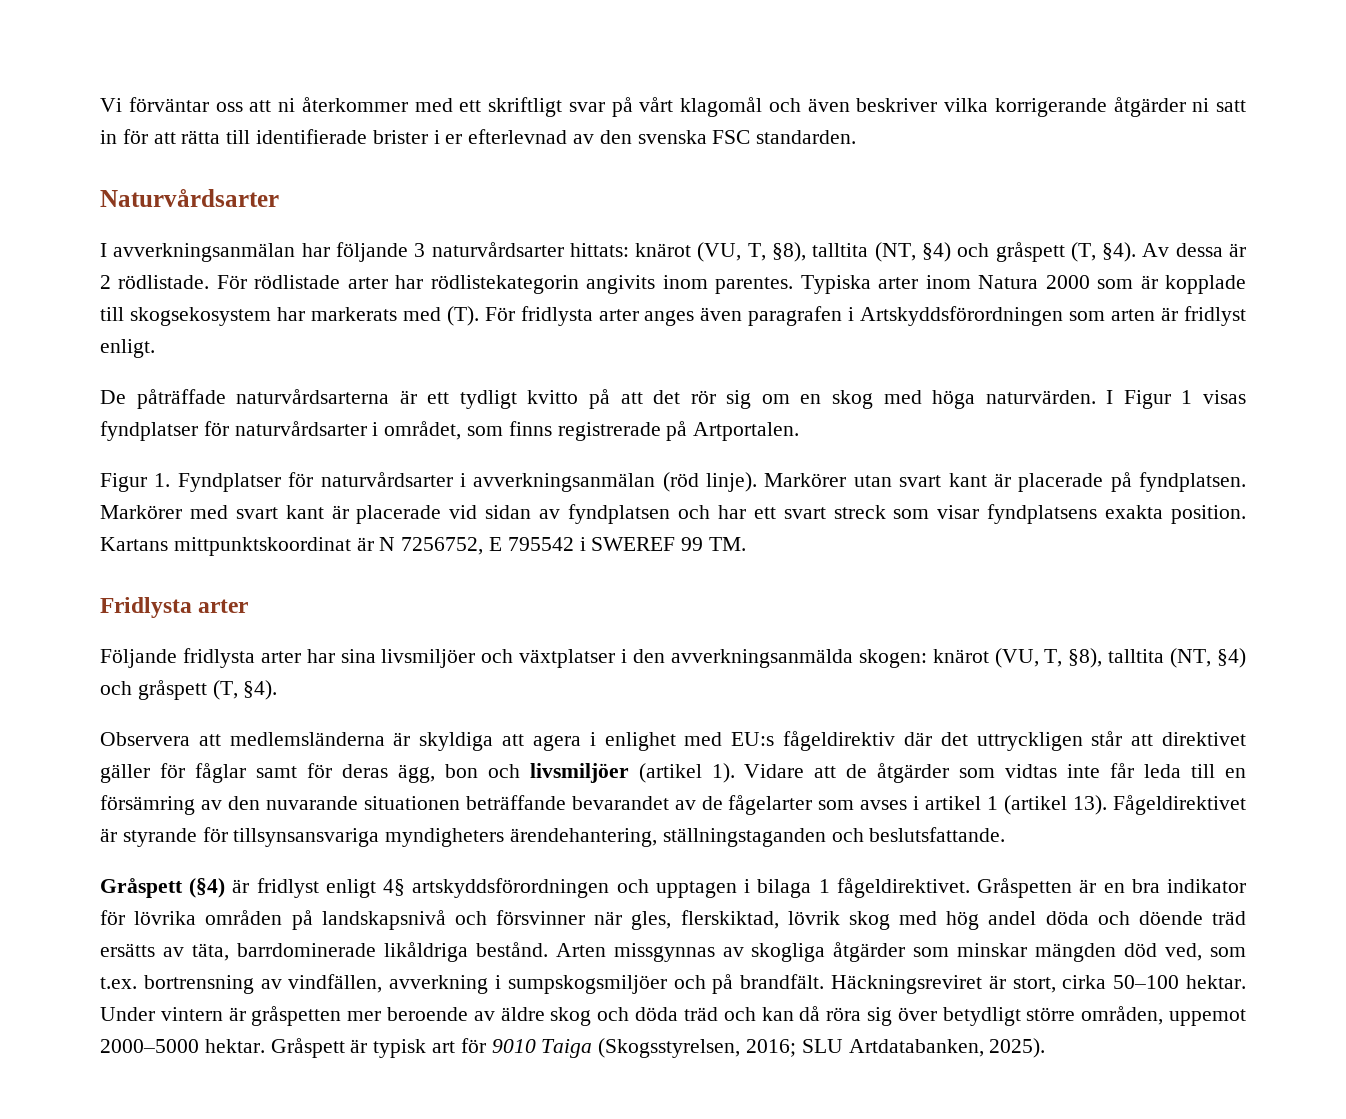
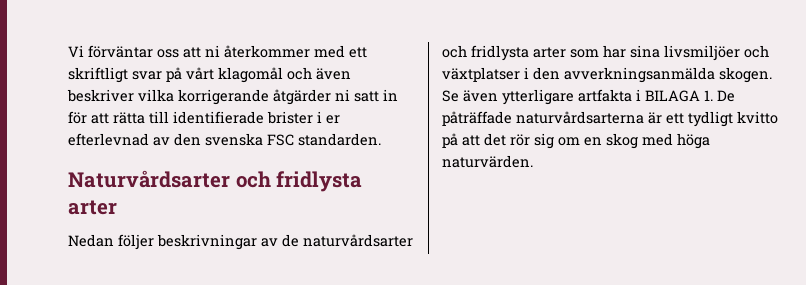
- Naturvårdsarter
- I avverkningsanmälan har följande 3 naturvårdsarter hittats: knärot (VU, T, §8), talltita (NT, §4) och gråspett (T, §4). Av dessa är 2 rödlistade. För rödlistade arter har rödlistekategorin angivits inom parentes. Typiska arter inom Natura 2000 som är kopplade till skogsekosystem har markerats med (T). För fridlysta arter anges även paragrafen i Artskyddsförordningen som arten är fridlyst enligt.
- De påträffade naturvårdsarterna är ett tydligt kvitto på att det rör sig om en skog med höga naturvärden. I Figur 1 visas fyndplatser för naturvårdsarter i området, som finns registrerade på Artportalen.
- Figur 1. Fyndplatser för naturvårdsarter i avverkningsanmälan (röd linje). Markörer utan svart kant är placerade på fyndplatsen. Markörer med svart kant är placerade vid sidan av fyndplatsen och har ett svart streck som visar fyndplatsens exakta position. Kartans mittpunktskoordinat är N 7256752, E 795542 i SWEREF 99 TM.
- Fridlysta arter
- Följande fridlysta arter har sina livsmiljöer och växtplatser i den avverkningsanmälda skogen: knärot (VU, T, §8), talltita (NT, §4) och gråspett (T, §4).
- Observera att medlemsländerna är skyldiga att agera i enlighet med EU:s fågeldirektiv där det uttryckligen står att direktivet gäller för fåglar samt för deras ägg, bon och livsmiljöer (artikel 1). Vidare att de åtgärder som vidtas inte får leda till en försämring av den nuvarande situationen beträffande bevarandet av de fågelarter som avses i artikel 1 (artikel 13). Fågeldirektivet är styrande för tillsynsansvariga myndigheters ärendehantering, ställningstaganden och beslutsfattande.
- Gråspett (§4) är fridlyst enligt 4§ artskyddsförordningen och upptagen i bilaga 1 fågeldirektivet. Gråspetten är en bra indikator för lövrika områden på landskapsnivå och försvinner när gles, flerskiktad, lövrik skog med hög andel döda och döende träd ersätts av täta, barrdominerade likåldriga bestånd. Arten missgynnas av skogliga åtgärder som minskar mängden död ved, som t.ex. bortrensning av vindfällen, avverkning i sumpskogsmiljöer och på brandfält. Häckningsreviret är stort, cirka 50–100 hektar. Under vintern är gråspetten mer beroende av äldre skog och döda träd och kan då röra sig över betydligt större områden, uppemot 2000–5000 hektar. Gråspett är typisk art för 9010 Taiga (Skogsstyrelsen, 2016; SLU Artdatabanken, 2025).
+ Naturvårdsarter och fridlysta arter
+ Nedan följer beskrivningar av de naturvårdsarter och fridlysta arter som har sina livsmiljöer och växtplatser i den avverkningsanmälda skogen. Se även ytterligare artfakta i BILAGA 1. De påträffade naturvårdsarterna är ett tydligt kvitto på att det rör sig om en skog med höga naturvärden.

